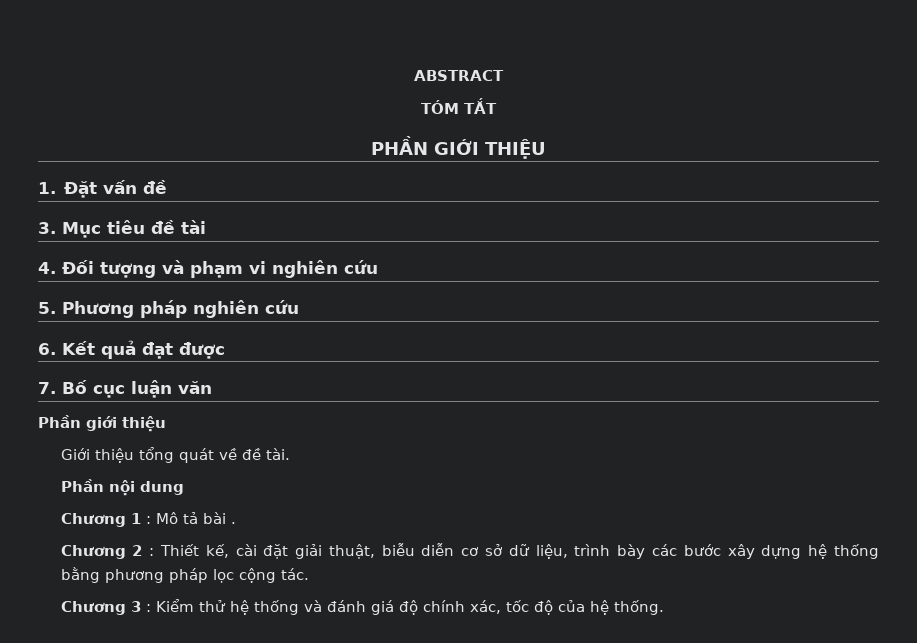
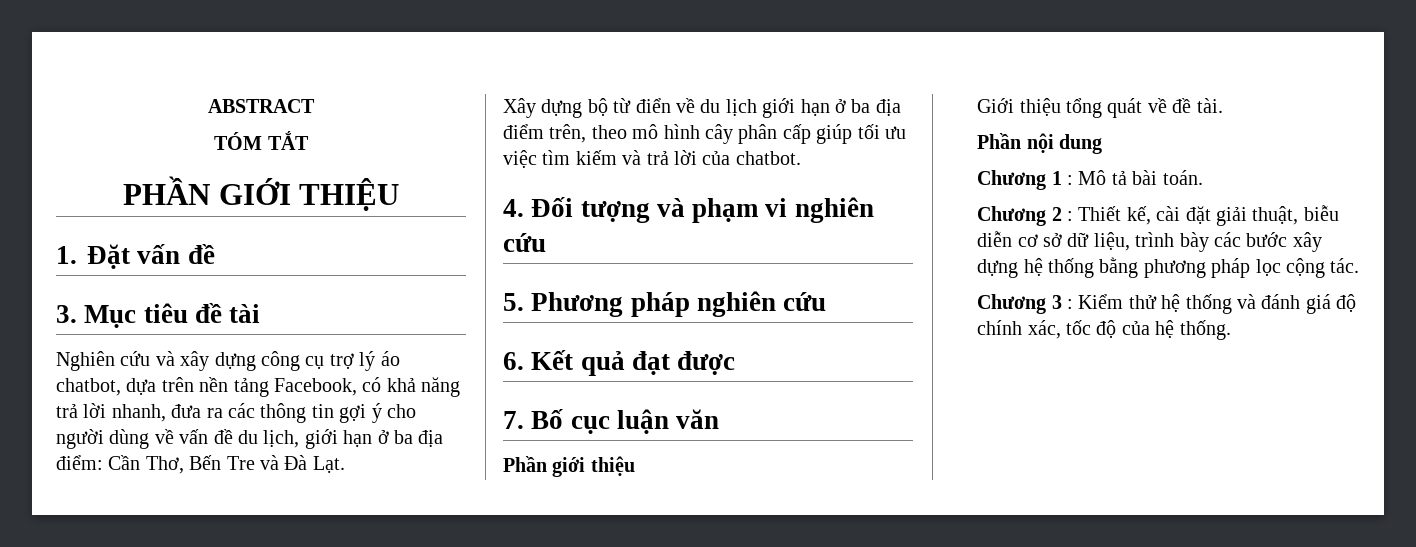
+ Nghiên cứu và xây dựng công cụ trợ lý áo chatbot, dựa trên nền tảng Facebook, có khả năng trả lời nhanh, đưa ra các thông tin gợi ý cho người dùng về vấn đề du lịch, giới hạn ở ba địa điểm: Cần Thơ, Bến Tre và Đà Lạt.
+ Xây dựng bộ từ điển về du lịch giới hạn ở ba địa điểm trên, theo mô hình cây phân cấp giúp tối ưu việc tìm kiếm và trả lời của chatbot.
- Chương 1 : Mô tả bài .
+ Chương 1 : Mô tả bài toán.

